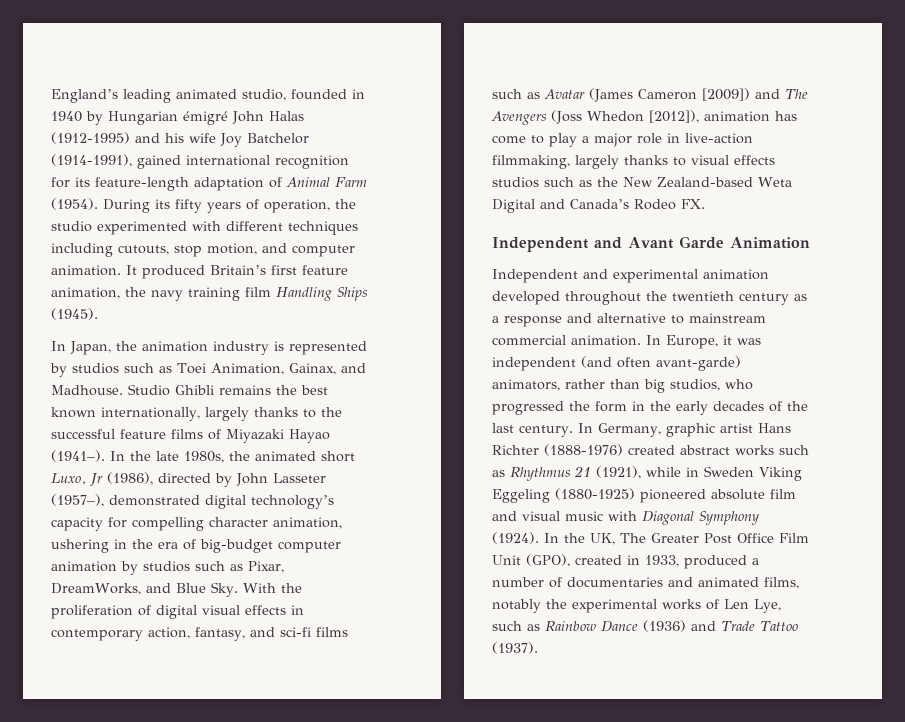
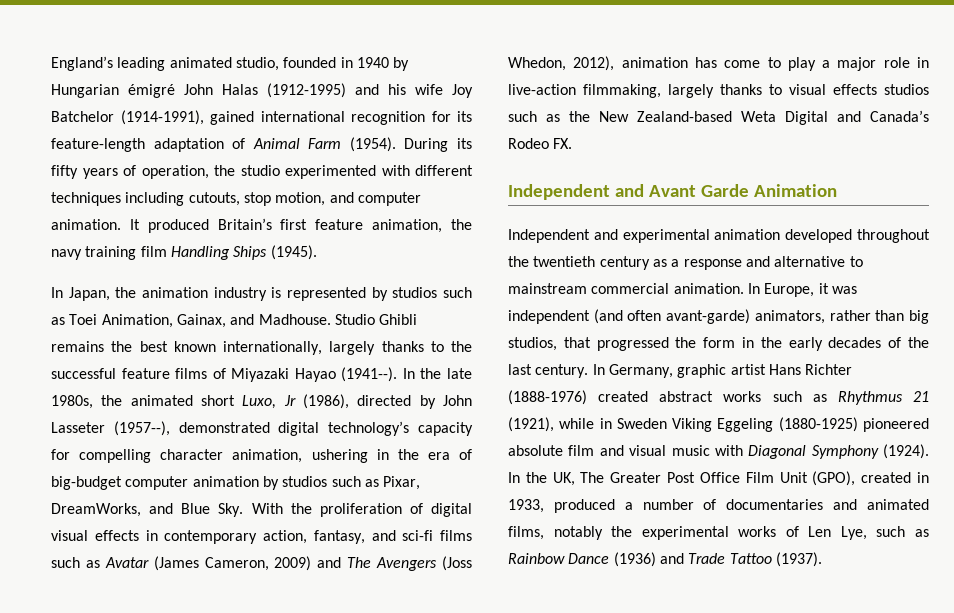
- Studio Ghibli remains the best known internationally, largely thanks to the successful feature films of Miyazaki Hayao (1941–).
+ Studio Ghibli remains the best known internationally, largely thanks to the successful feature films of Miyazaki Hayao (1941--).
- In the late 1980s, the animated short Luxo, Jr (1986), directed by John Lasseter (1957–), demonstrated digital technology’s capacity for compelling character animation, ushering in the era of big-budget computer animation by studios such as Pixar, DreamWorks, and Blue Sky. With the proliferation of digital visual effects in contemporary action, fantasy, and sci-fi films such as Avatar (James Cameron [2009]) and The Avengers (Joss Whedon [2012]), animation has come to play a major role in live-action filmmaking, largely thanks to visual effects studios such as the New Zealand-based Weta Digital and Canada’s Rodeo FX.
+ In the late 1980s, the animated short Luxo, Jr (1986), directed by John Lasseter (1957--), demonstrated digital technology’s capacity for compelling character animation, ushering in the era of big-budget computer animation by studios such as Pixar, DreamWorks, and Blue Sky. With the proliferation of digital visual effects in contemporary action, fantasy, and sci-fi films such as Avatar (James Cameron, 2009) and The Avengers (Joss Whedon, 2012), animation has come to play a major role in live-action filmmaking, largely thanks to visual effects studios such as the New Zealand-based Weta Digital and Canada’s Rodeo FX.
- In Europe, it was independent (and often avant-garde) animators, rather than big studios, who progressed the form in the early decades of the last century.
+ In Europe, it was independent (and often avant-garde) animators, rather than big studios, that progressed the form in the early decades of the last century.

